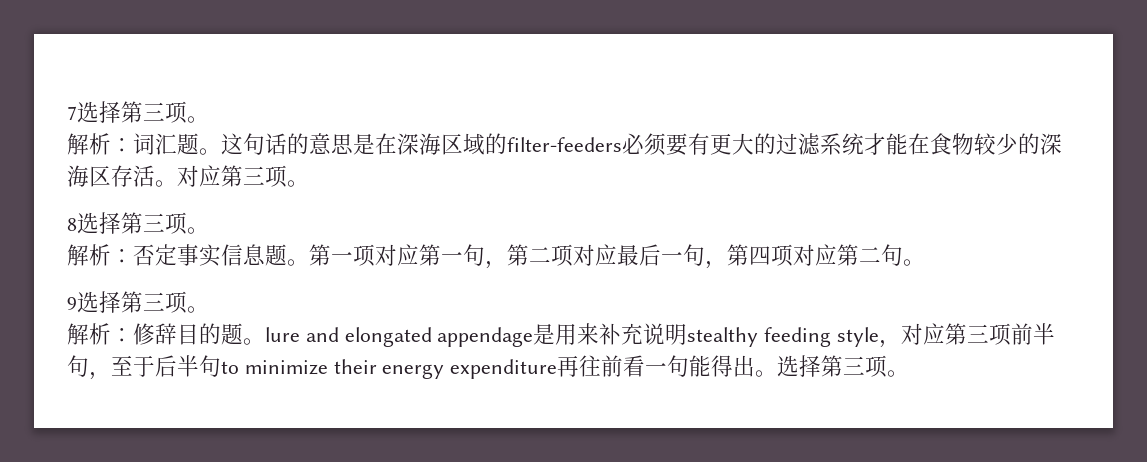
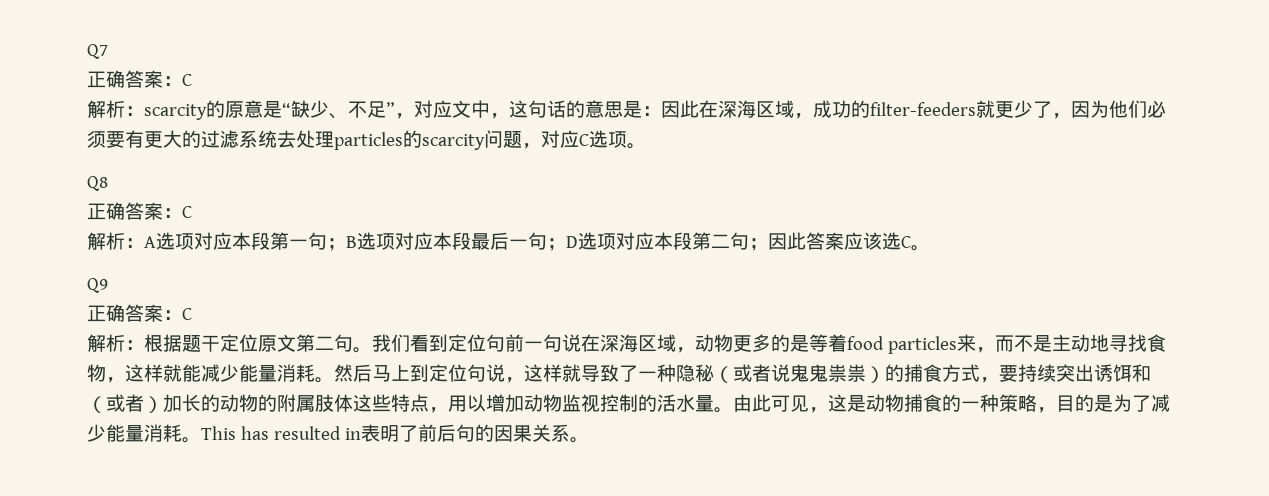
- 7选择第三项。
- 解析：词汇题。这句话的意思是在深海区域的filter-feeders必须要有更大的过滤系统才能在食物较少的深海区存活。对应第三项。
- 8选择第三项。
- 解析：否定事实信息题。第一项对应第一句，第二项对应最后一句，第四项对应第二句。
- 9选择第三项。
- 解析：修辞目的题。lure and elongated appendage是用来补充说明stealthy feeding style，对应第三项前半句，至于后半句to minimize their energy expenditure再往前看一句能得出。选择第三项。
+ Q7
+ 正确答案：C
+ 解析：scarcity的原意是“缺少、不足”，对应文中，这句话的意思是：因此在深海区域，成功的filter-feeders就更少了，因为他们必须要有更大的过滤系统去处理particles的scarcity问题，对应C选项。
+ Q8
+ 正确答案：C
+ 解析：A选项对应本段第一句；B选项对应本段最后一句；D选项对应本段第二句；因此答案应该选C。
+ Q9
+ 正确答案：C
+ 解析：根据题干定位原文第二句。我们看到定位句前一句说在深海区域，动物更多的是等着food particles来，而不是主动地寻找食物，这样就能减少能量消耗。然后马上到定位句说，这样就导致了一种隐秘（或者说鬼鬼祟祟）的捕食方式，要持续突出诱饵和（或者）加长的动物的附属肢体这些特点，用以增加动物监视控制的活水量。由此可见，这是动物捕食的一种策略，目的是为了减少能量消耗。This has resulted in表明了前后句的因果关系。

